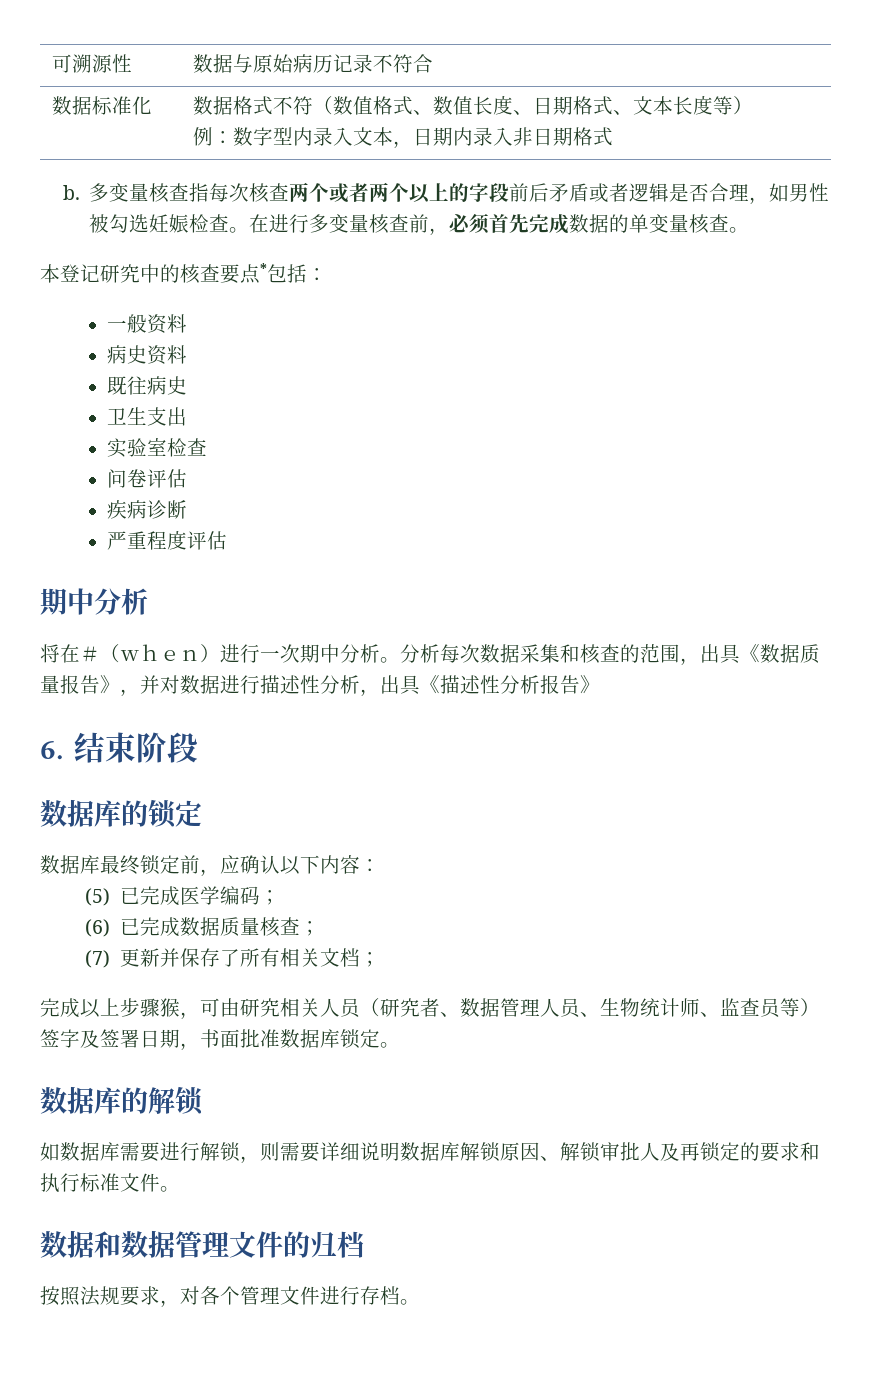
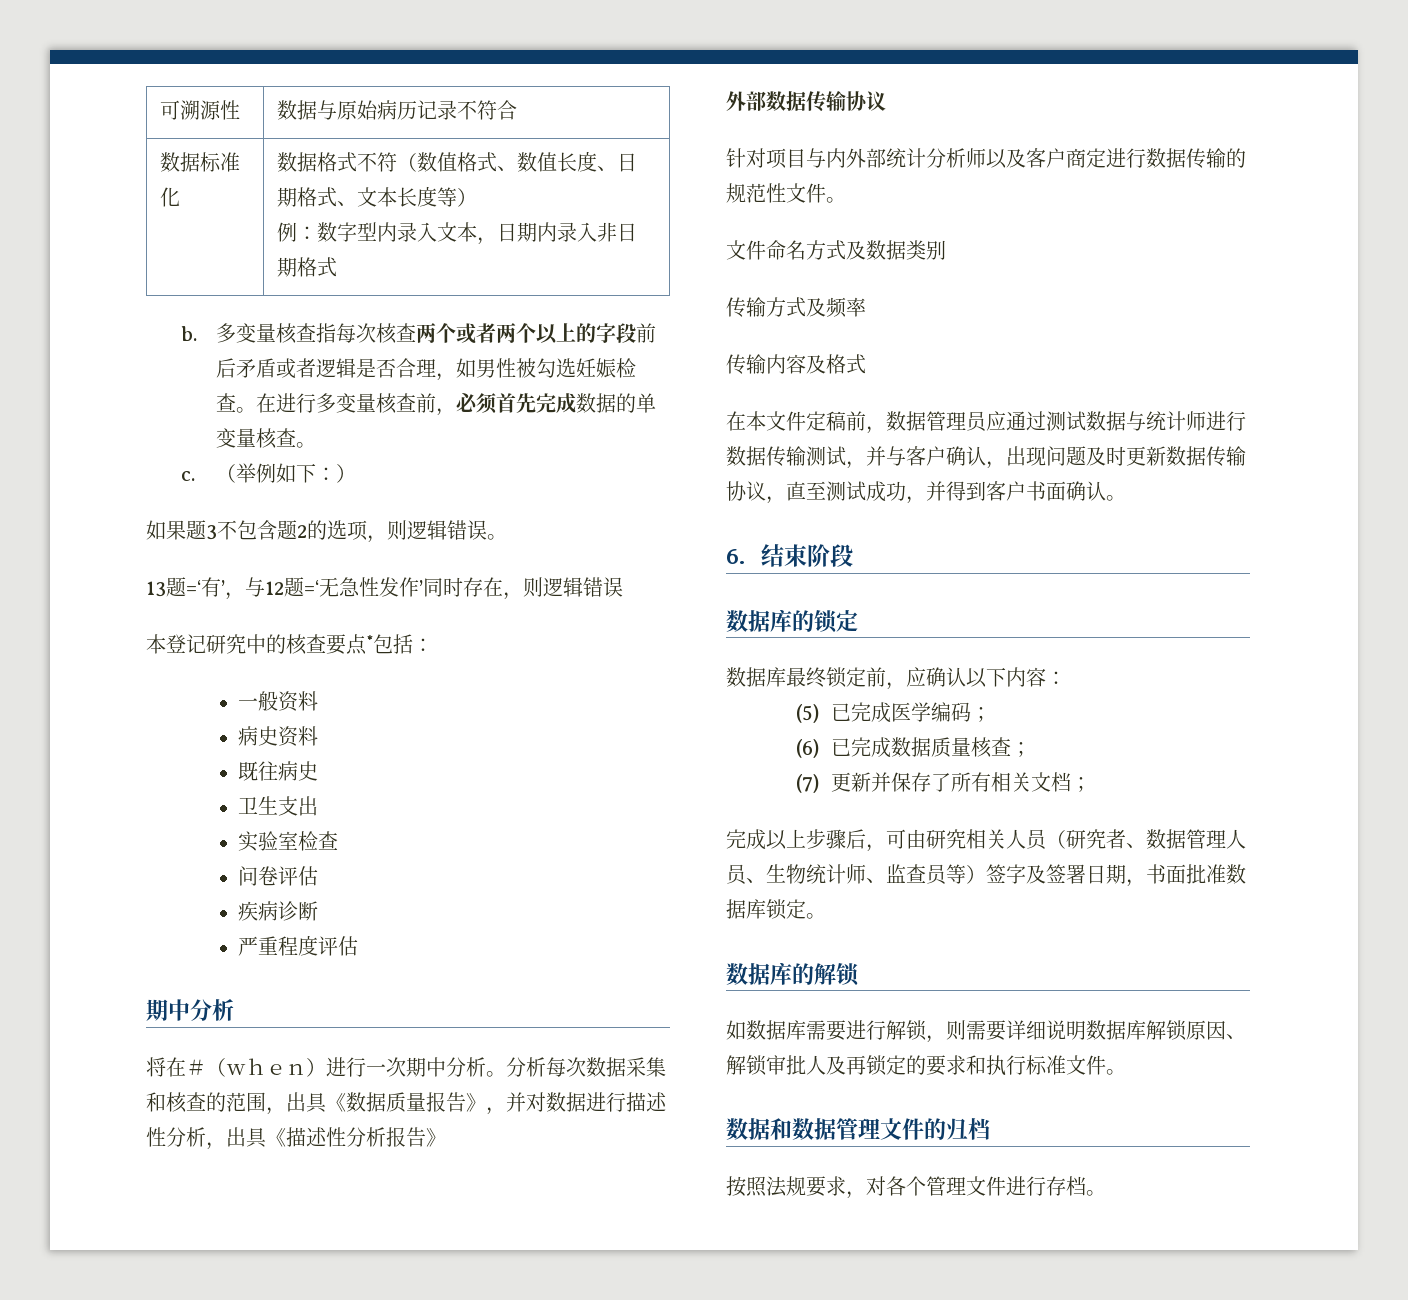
+ c.（举例如下：）
+ 如果题3不包含题2的选项，则逻辑错误。
+ 13题=‘有’，与12题=‘无急性发作’同时存在，则逻辑错误
+ 外部数据传输协议
+ 针对项目与内外部统计分析师以及客户商定进行数据传输的规范性文件。
+ 文件命名方式及数据类别
+ 传输方式及频率
+ 传输内容及格式
+ 在本文件定稿前，数据管理员应通过测试数据与统计师进行数据传输测试，并与客户确认，出现问题及时更新数据传输协议，直至测试成功，并得到客户书面确认。
- 完成以上步骤猴，可由研究相关人员（研究者、数据管理人员、生物统计师、监查员等）签字及签署日期，书面批准数据库锁定。
+ 完成以上步骤后，可由研究相关人员（研究者、数据管理人员、生物统计师、监查员等）签字及签署日期，书面批准数据库锁定。

